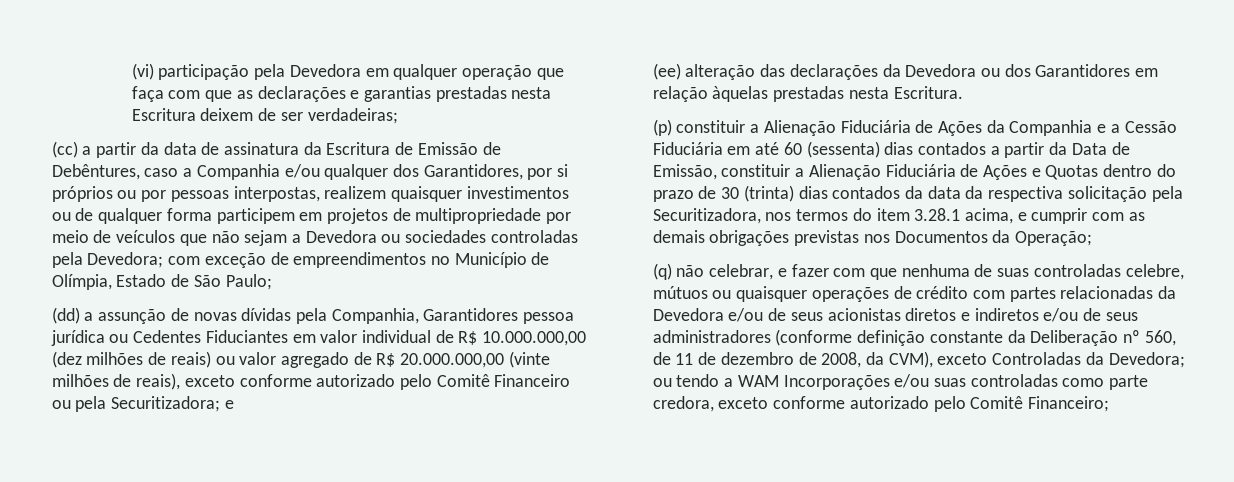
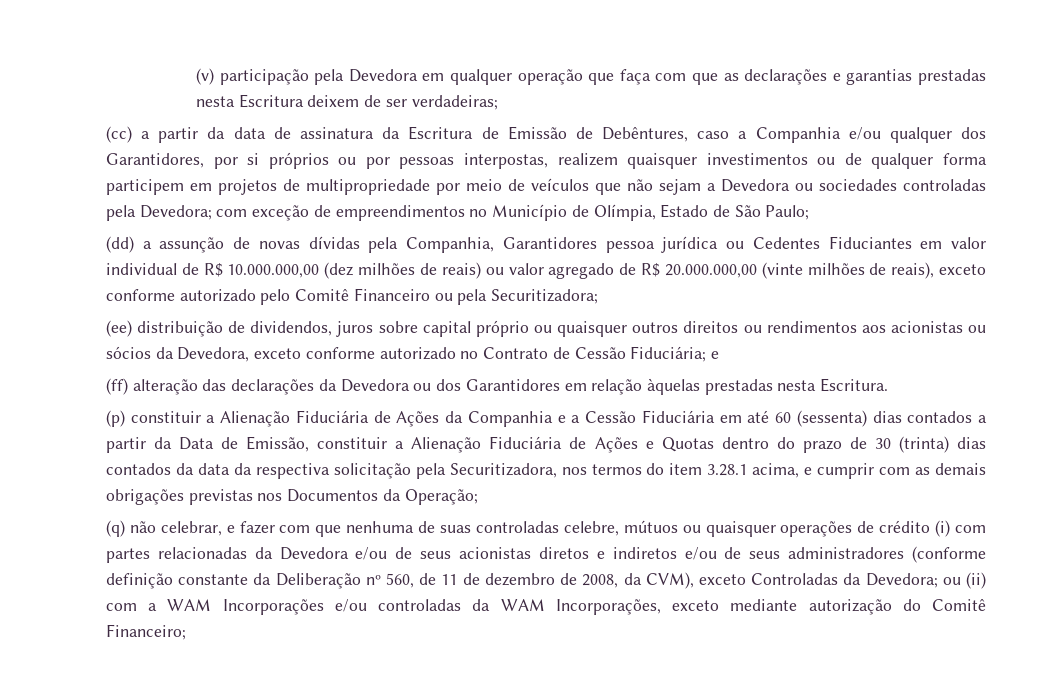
- (vi) participação pela Devedora em qualquer operação que faça com que as declarações e garantias prestadas nesta Escritura deixem de ser verdadeiras;
+ (v) participação pela Devedora em qualquer operação que faça com que as declarações e garantias prestadas nesta Escritura deixem de ser verdadeiras;
- (dd) a assunção de novas dívidas pela Companhia, Garantidores pessoa jurídica ou Cedentes Fiduciantes em valor individual de R$ 10.000.000,00 (dez milhões de reais) ou valor agregado de R$ 20.000.000,00 (vinte milhões de reais), exceto conforme autorizado pelo Comitê Financeiro ou pela Securitizadora; e
+ (dd) a assunção de novas dívidas pela Companhia, Garantidores pessoa jurídica ou Cedentes Fiduciantes em valor individual de R$ 10.000.000,00 (dez milhões de reais) ou valor agregado de R$ 20.000.000,00 (vinte milhões de reais), exceto conforme autorizado pelo Comitê Financeiro ou pela Securitizadora;
+ (ee) distribuição de dividendos, juros sobre capital próprio ou quaisquer outros direitos ou rendimentos aos acionistas ou sócios da Devedora, exceto conforme autorizado no Contrato de Cessão Fiduciária; e
- (ee) alteração das declarações da Devedora ou dos Garantidores em relação àquelas prestadas nesta Escritura.
+ (ff) alteração das declarações da Devedora ou dos Garantidores em relação àquelas prestadas nesta Escritura.
- (q) não celebrar, e fazer com que nenhuma de suas controladas celebre, mútuos ou quaisquer operações de crédito com partes relacionadas da Devedora e/ou de seus acionistas diretos e indiretos e/ou de seus administradores (conforme definição constante da Deliberação nº 560, de 11 de dezembro de 2008, da CVM), exceto Controladas da Devedora; ou tendo a WAM Incorporações e/ou suas controladas como parte credora, exceto conforme autorizado pelo Comitê Financeiro;
+ (q) não celebrar, e fazer com que nenhuma de suas controladas celebre, mútuos ou quaisquer operações de crédito (i) com partes relacionadas da Devedora e/ou de seus acionistas diretos e indiretos e/ou de seus administradores (conforme definição constante da Deliberação nº 560, de 11 de dezembro de 2008, da CVM), exceto Controladas da Devedora; ou (ii) com a WAM Incorporações e/ou controladas da WAM Incorporações, exceto mediante autorização do Comitê Financeiro;

